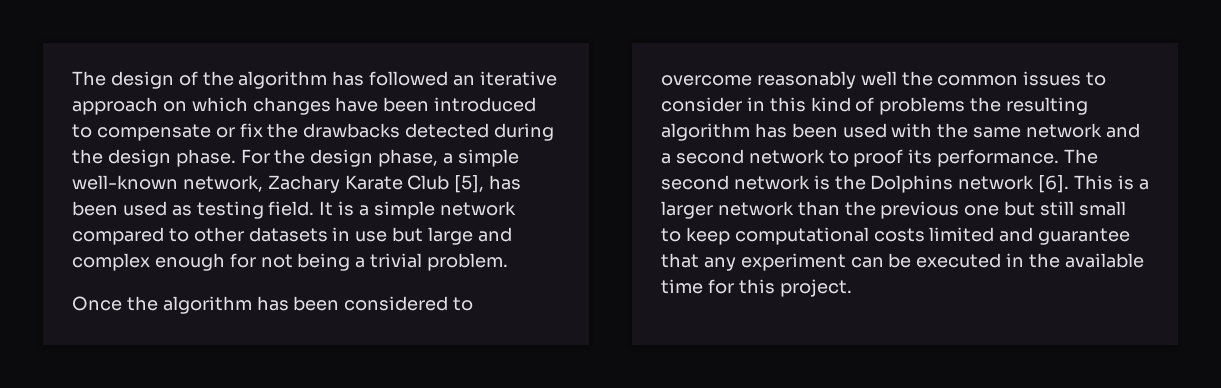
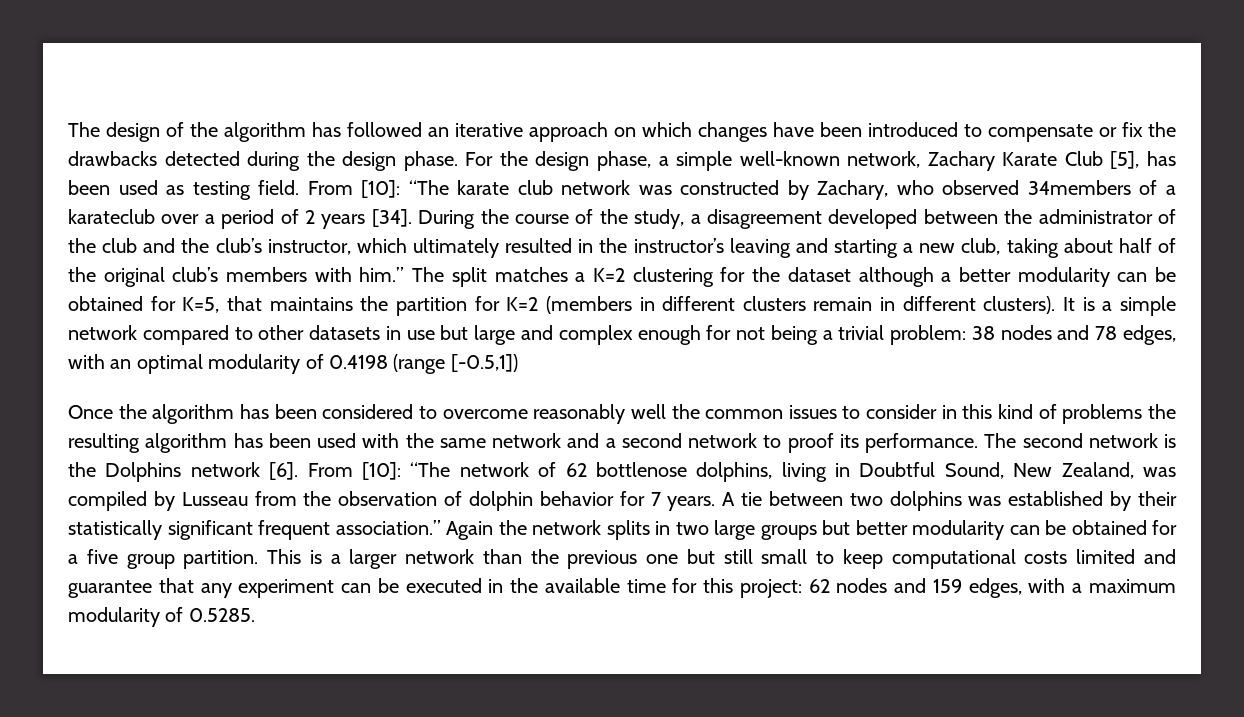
+ From [10]: “The karate club network was constructed by Zachary, who observed 34members of a karateclub over a period of 2 years [34]. During the course of the study, a disagreement developed between the administrator of the club and the club’s instructor, which ultimately resulted in the instructor’s leaving and starting a new club, taking about half of the original club’s members with him.” The split matches a K=2 clustering for the dataset although a better modularity can be obtained for K=5, that maintains the partition for K=2 (members in different clusters remain in different clusters).
- It is a simple network compared to other datasets in use but large and complex enough for not being a trivial problem.
+ It is a simple network compared to other datasets in use but large and complex enough for not being a trivial problem: 38 nodes and 78 edges, with an optimal modularity of 0.4198 (range [-0.5,1])
+ From [10]: “The network of 62 bottlenose dolphins, living in Doubtful Sound, New Zealand, was compiled by Lusseau from the observation of dolphin behavior for 7 years. A tie between two dolphins was established by their statistically significant frequent association.” Again the network splits in two large groups but better modularity can be obtained for a five group partition.
- This is a larger network than the previous one but still small to keep computational costs limited and guarantee that any experiment can be executed in the available time for this project.
+ This is a larger network than the previous one but still small to keep computational costs limited and guarantee that any experiment can be executed in the available time for this project: 62 nodes and 159 edges, with a maximum modularity of 0.5285.

